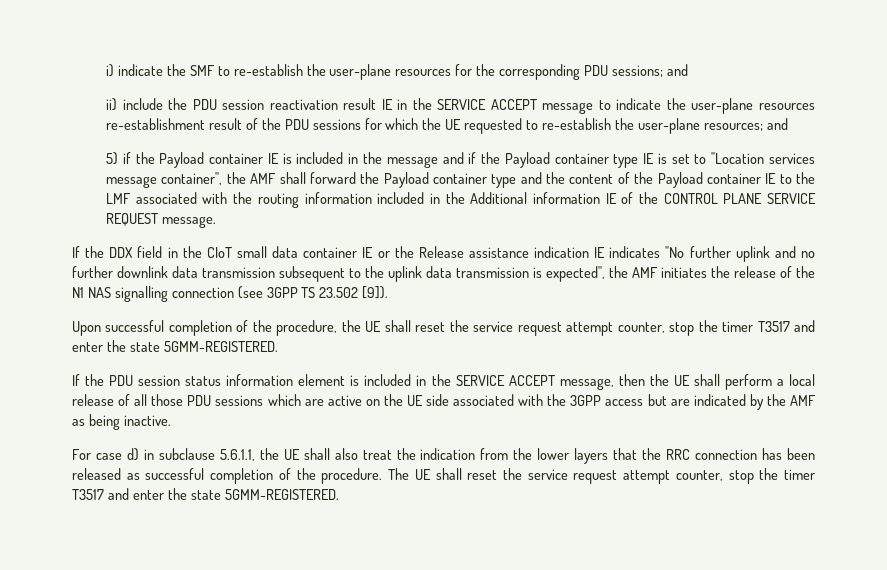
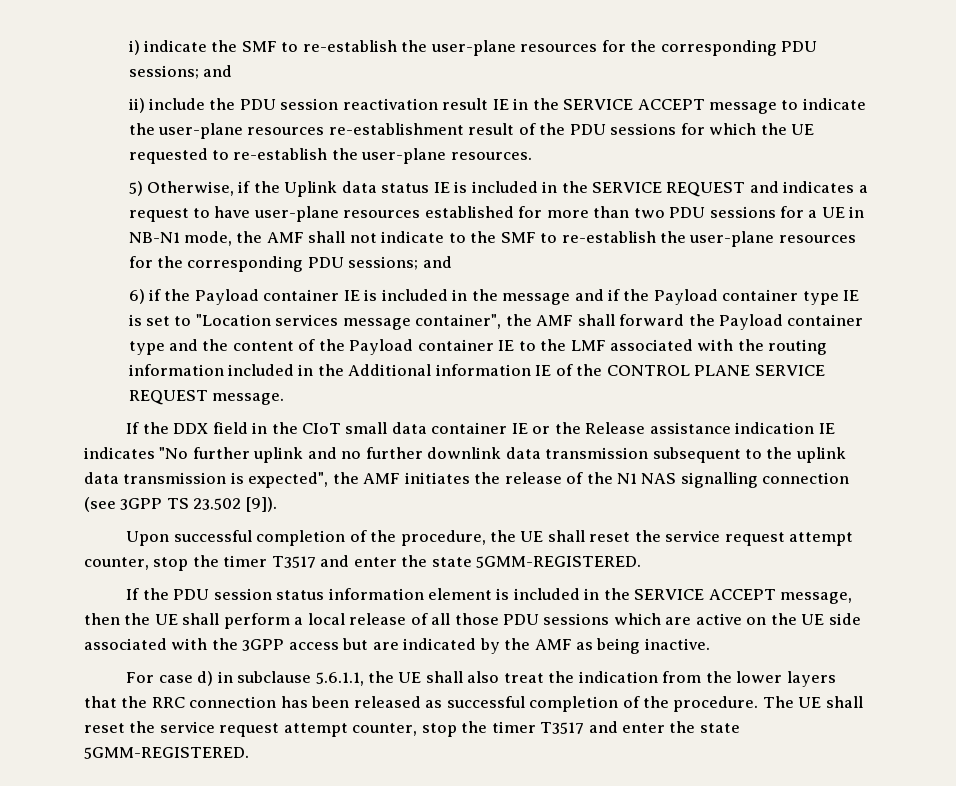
- ii) include the PDU session reactivation result IE in the SERVICE ACCEPT message to indicate the user-plane resources re-establishment result of the PDU sessions for which the UE requested to re-establish the user-plane resources; and
- 5) if the Payload container IE is included in the message and if the Payload container type IE is set to "Location services message container", the AMF shall forward the Payload container type and the content of the Payload container IE to the LMF associated with the routing information included in the Additional information IE of the CONTROL PLANE SERVICE REQUEST message.
+ ii) include the PDU session reactivation result IE in the SERVICE ACCEPT message to indicate the user-plane resources re-establishment result of the PDU sessions for which the UE requested to re-establish the user-plane resources.
+ 5) Otherwise, if the Uplink data status IE is included in the SERVICE REQUEST and indicates a request to have user-plane resources established for more than two PDU sessions for a UE in NB-N1 mode, the AMF shall not indicate to the SMF to re-establish the user-plane resources for the corresponding PDU sessions; and
+ 6) if the Payload container IE is included in the message and if the Payload container type IE is set to "Location services message container", the AMF shall forward the Payload container type and the content of the Payload container IE to the LMF associated with the routing information included in the Additional information IE of the CONTROL PLANE SERVICE REQUEST message.

